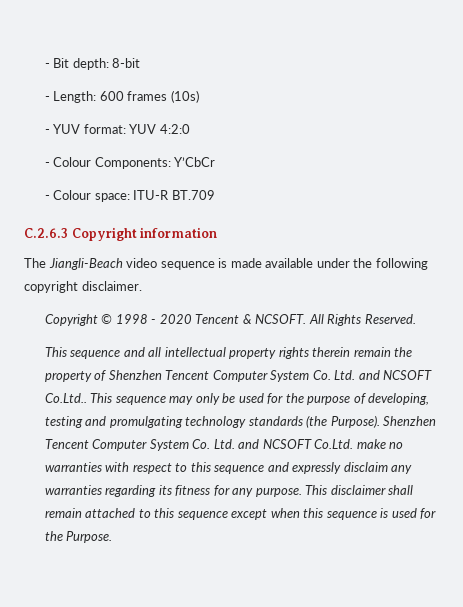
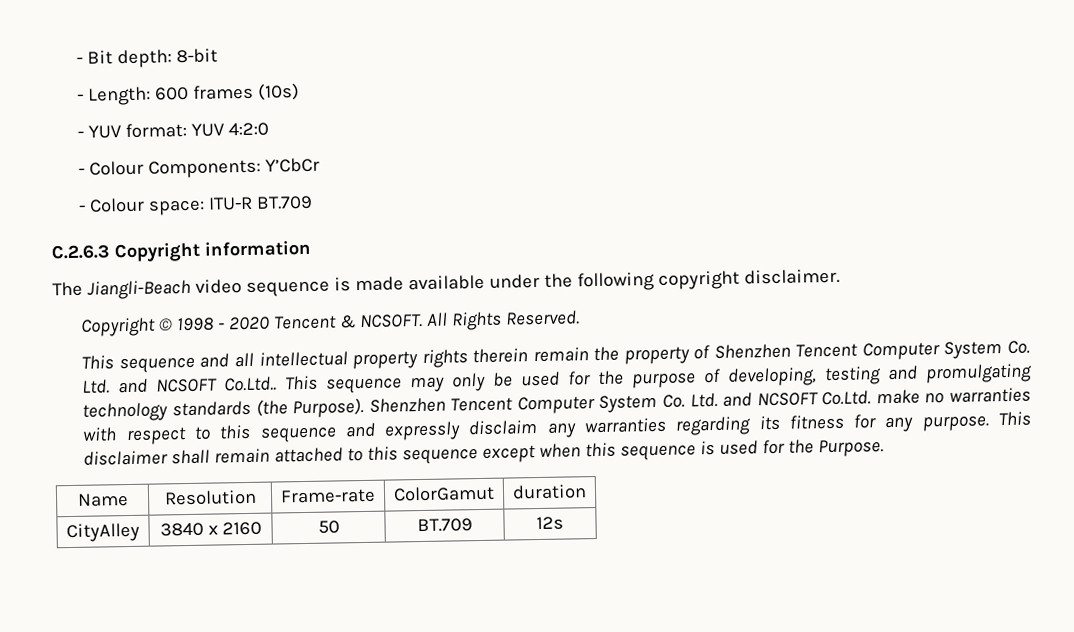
+ Name | Resolution | Frame-rate | ColorGamut | duration
+ CityAlley | 3840 x 2160 | 50 | BT.709 | 12s

